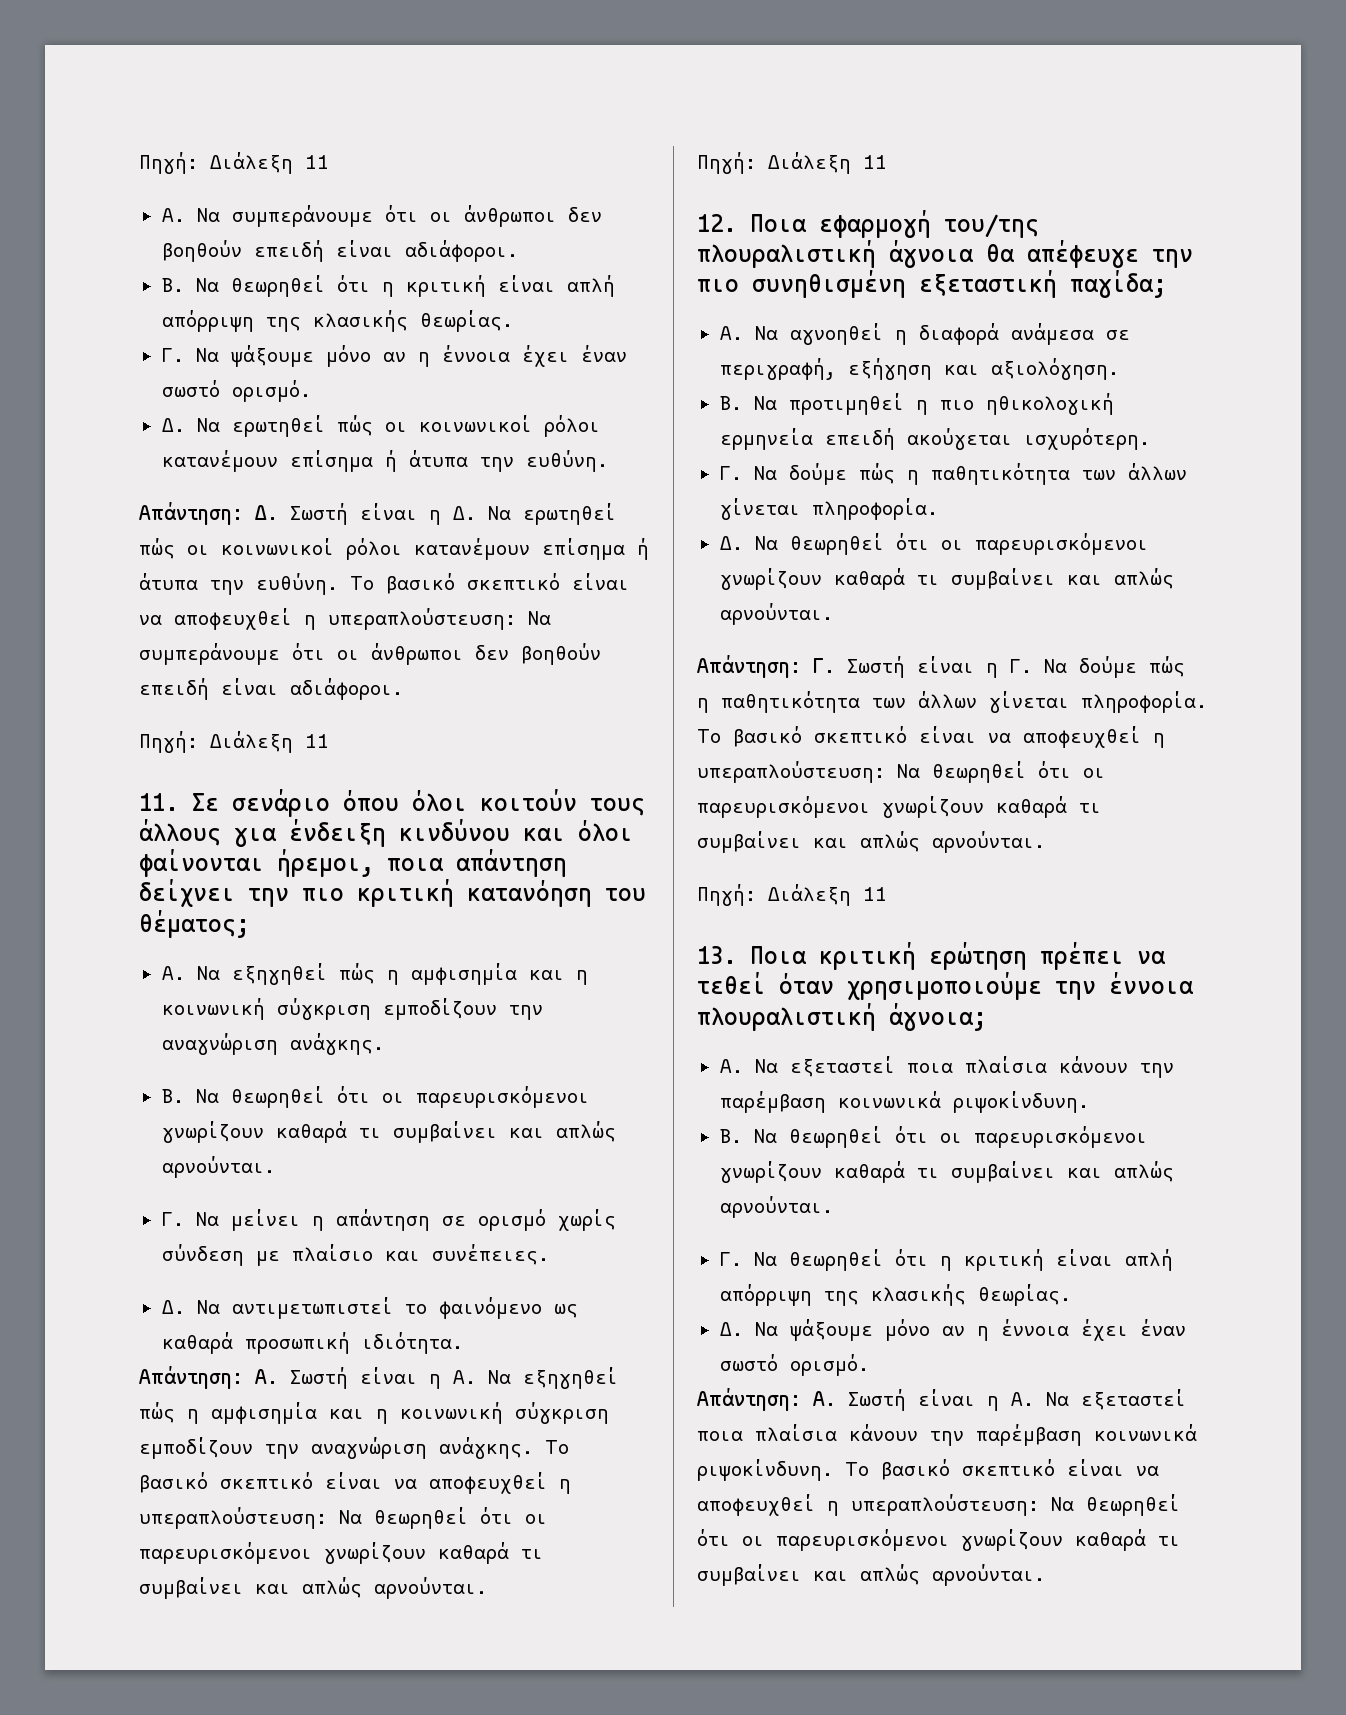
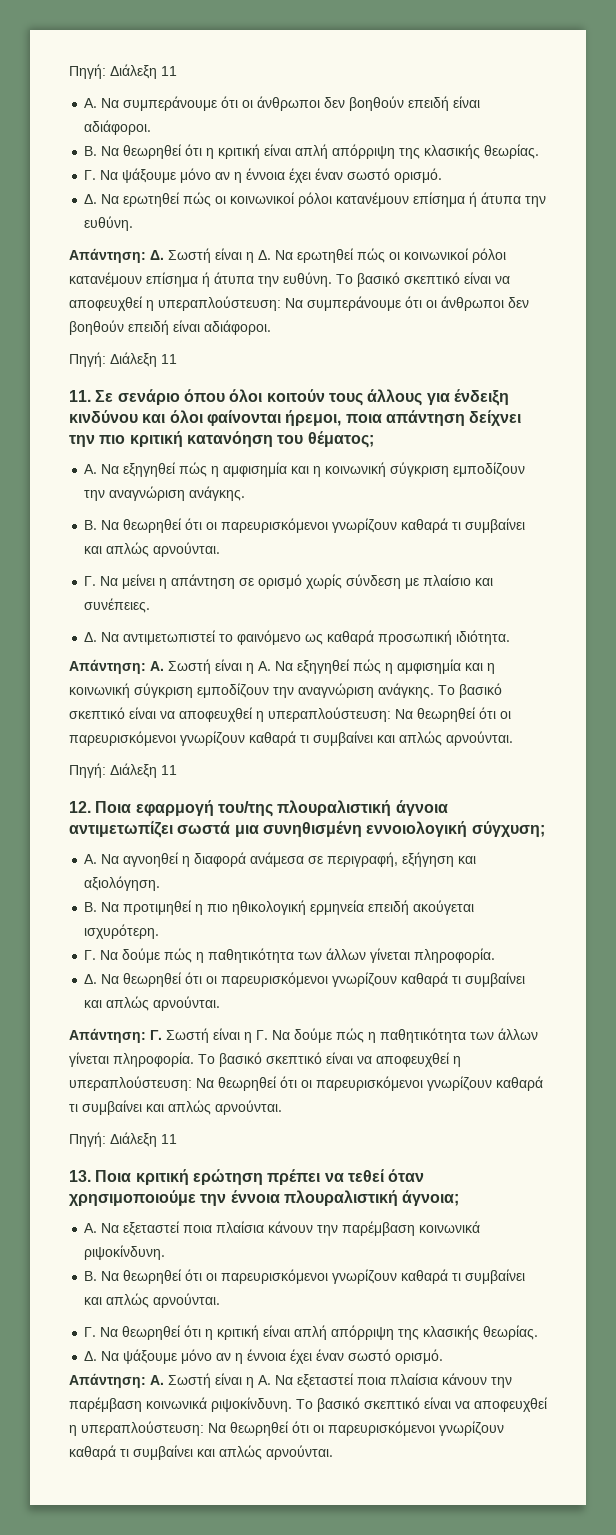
- 12. Ποια εφαρμογή του/της πλουραλιστική άγνοια θα απέφευγε την πιο συνηθισμένη εξεταστική παγίδα;
+ 12. Ποια εφαρμογή του/της πλουραλιστική άγνοια αντιμετωπίζει σωστά μια συνηθισμένη εννοιολογική σύγχυση;

